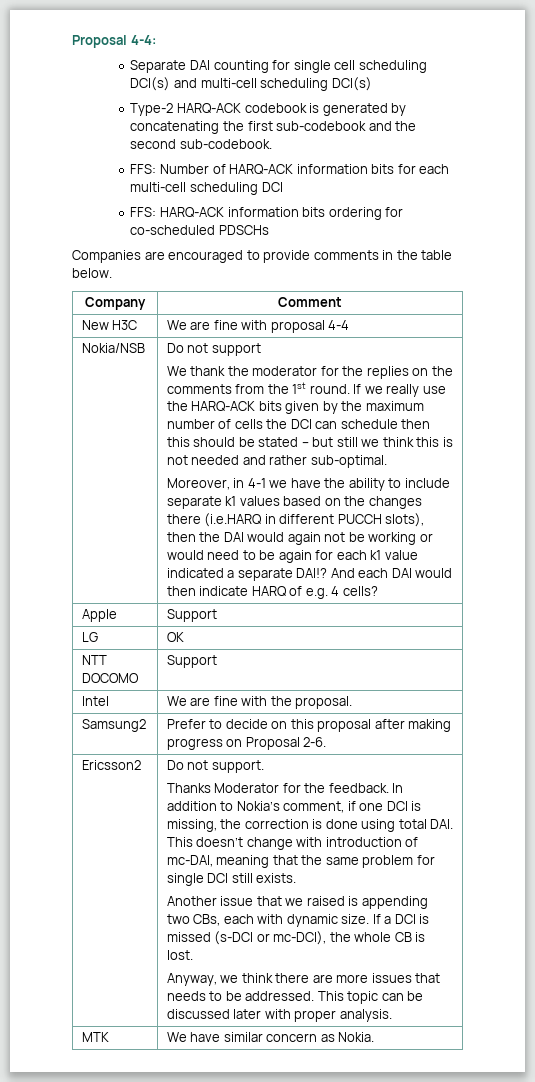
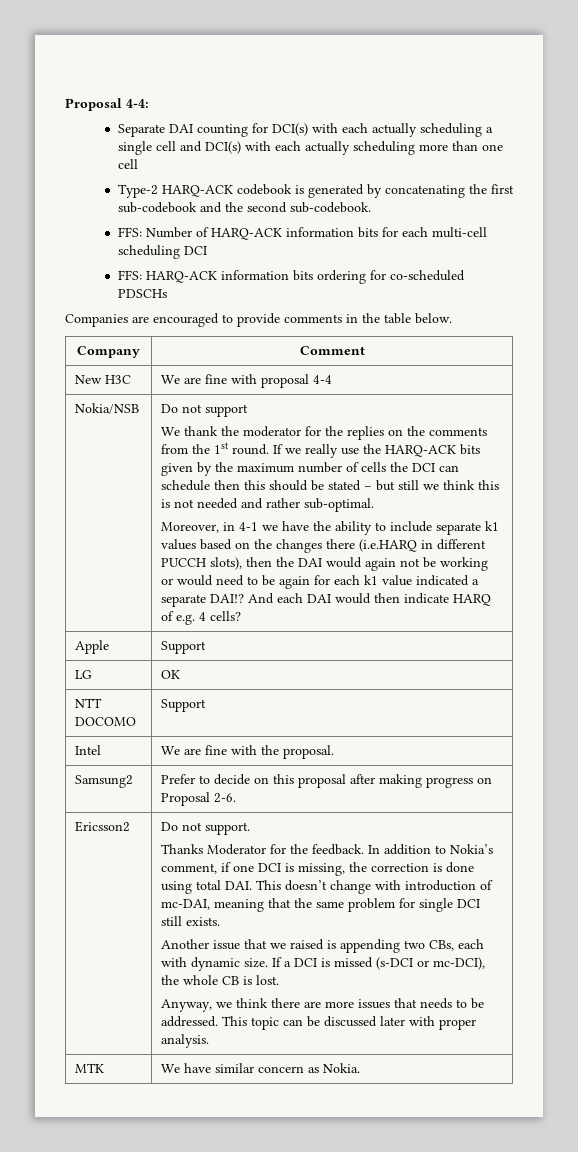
- Separate DAI counting for single cell scheduling DCI(s) and multi-cell scheduling DCI(s)
+ Separate DAI counting for DCI(s) with each actually scheduling a single cell and DCI(s) with each actually scheduling more than one cell

